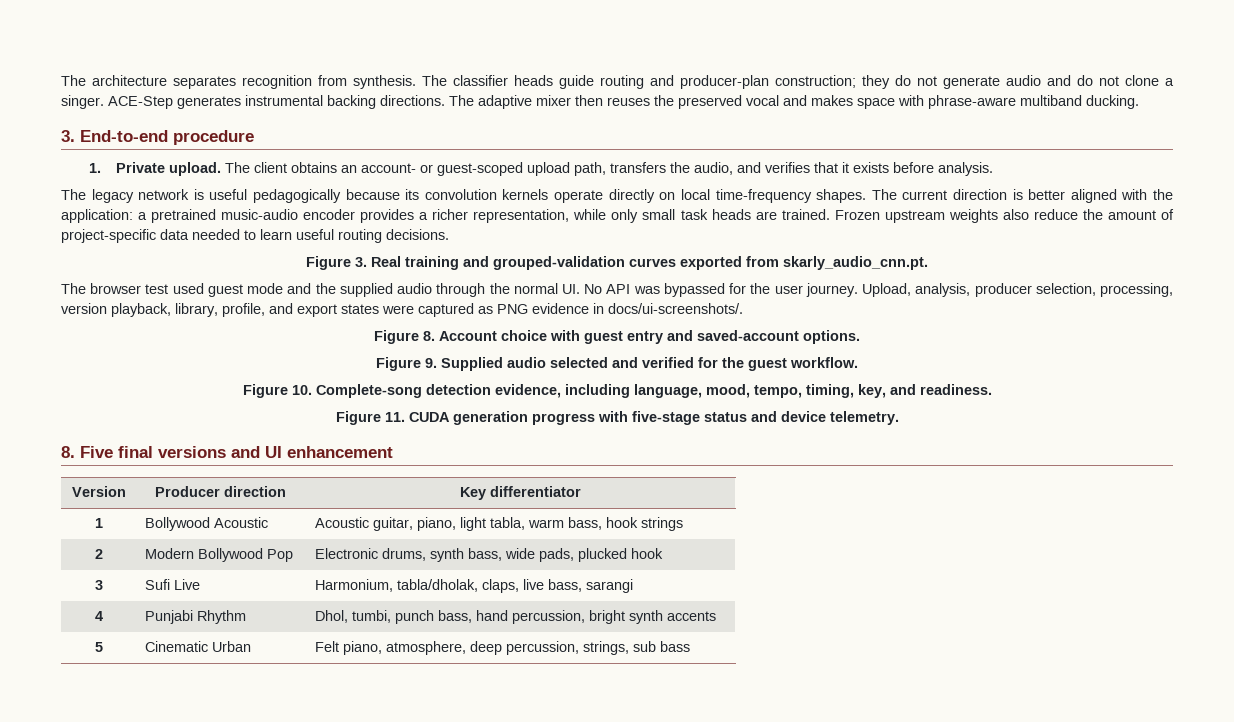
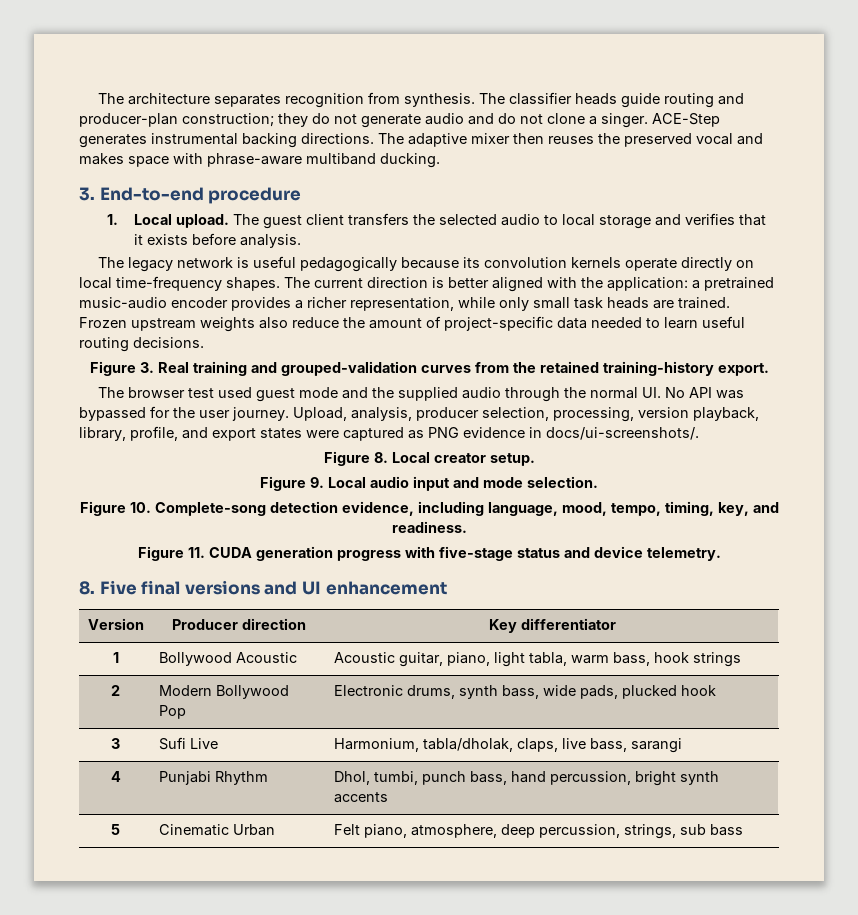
- 1. Private upload.
+ 1. Local upload.
- The client obtains an account- or guest-scoped upload path, transfers the audio, and verifies that it exists before analysis.
+ The guest client transfers the selected audio to local storage and verifies that it exists before analysis.
- Figure 3. Real training and grouped-validation curves exported from skarly_audio_cnn.pt.
+ Figure 3. Real training and grouped-validation curves from the retained training-history export.
- Figure 8. Account choice with guest entry and saved-account options.
- Figure 9. Supplied audio selected and verified for the guest workflow.
+ Figure 8. Local creator setup.
+ Figure 9. Local audio input and mode selection.

